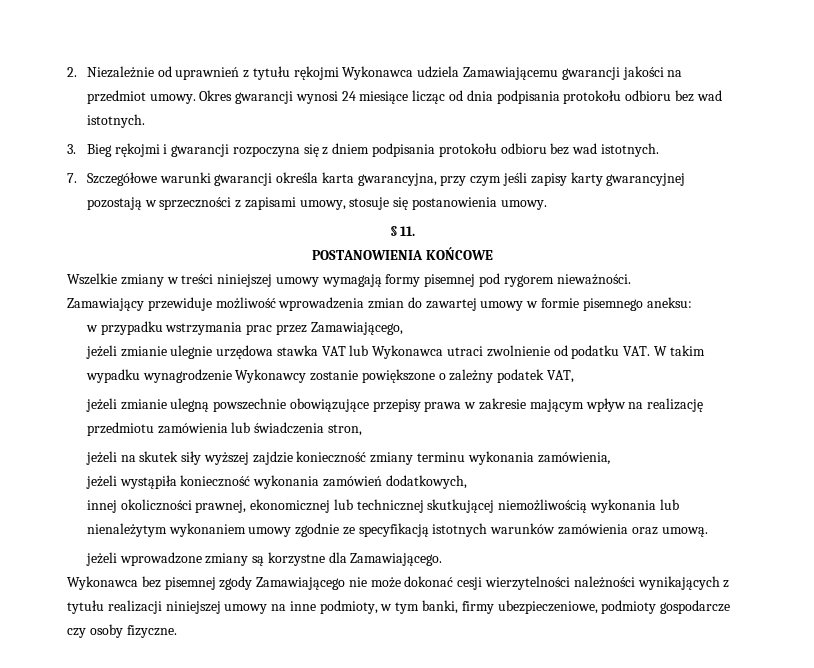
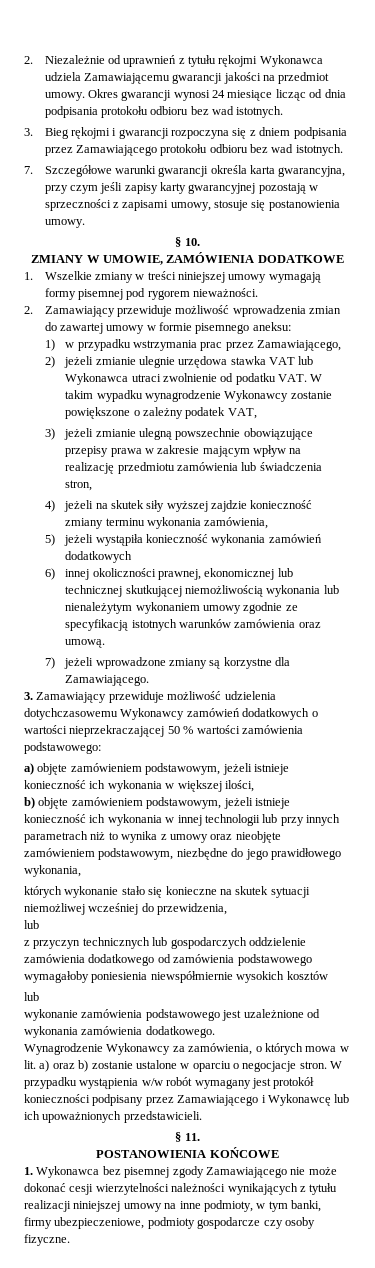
- 3. Bieg rękojmi i gwarancji rozpoczyna się z dniem podpisania protokołu odbioru bez wad istotnych.
+ 3. Bieg rękojmi i gwarancji rozpoczyna się z dniem podpisania przez Zamawiającego protokołu odbioru bez wad istotnych.
- § 11.
- POSTANOWIENIA KOŃCOWE
- Wszelkie zmiany w treści niniejszej umowy wymagają formy pisemnej pod rygorem nieważności.
+ § 10.
+ ZMIANY W UMOWIE, ZAMÓWIENIA DODATKOWE
+ 1. Wszelkie zmiany w treści niniejszej umowy wymagają formy pisemnej pod rygorem nieważności.
- Zamawiający przewiduje możliwość wprowadzenia zmian do zawartej umowy w formie pisemnego aneksu:
+ 2. Zamawiający przewiduje możliwość wprowadzenia zmian do zawartej umowy w formie pisemnego aneksu:
- w przypadku wstrzymania prac przez Zamawiającego,
+ 1) w przypadku wstrzymania prac przez Zamawiającego,
- jeżeli zmianie ulegnie urzędowa stawka VAT lub Wykonawca utraci zwolnienie od podatku VAT. W takim wypadku wynagrodzenie Wykonawcy zostanie powiększone o zależny podatek VAT,
+ 2) jeżeli zmianie ulegnie urzędowa stawka VAT lub Wykonawca utraci zwolnienie od podatku VAT. W takim wypadku wynagrodzenie Wykonawcy zostanie powiększone o zależny podatek VAT,
- jeżeli zmianie ulegną powszechnie obowiązujące przepisy prawa w zakresie mającym wpływ na realizację przedmiotu zamówienia lub świadczenia stron,
+ 3) jeżeli zmianie ulegną powszechnie obowiązujące przepisy prawa w zakresie mającym wpływ na realizację przedmiotu zamówienia lub świadczenia stron,
- jeżeli na skutek siły wyższej zajdzie konieczność zmiany terminu wykonania zamówienia,
+ 4) jeżeli na skutek siły wyższej zajdzie konieczność zmiany terminu wykonania zamówienia,
- jeżeli wystąpiła konieczność wykonania zamówień dodatkowych,
- innej okoliczności prawnej, ekonomicznej lub technicznej skutkującej niemożliwością wykonania lub nienależytym wykonaniem umowy zgodnie ze specyfikacją istotnych warunków zamówienia oraz umową.
+ 5) jeżeli wystąpiła konieczność wykonania zamówień dodatkowych
+ 6) innej okoliczności prawnej, ekonomicznej lub technicznej skutkującej niemożliwością wykonania lub nienależytym wykonaniem umowy zgodnie ze specyfikacją istotnych warunków zamówienia oraz umową.
- jeżeli wprowadzone zmiany są korzystne dla Zamawiającego.
+ 7) jeżeli wprowadzone zmiany są korzystne dla Zamawiającego.
- Wykonawca bez pisemnej zgody Zamawiającego nie może dokonać cesji wierzytelności należności wynikających z tytułu realizacji niniejszej umowy na inne podmioty, w tym banki, firmy ubezpieczeniowe, podmioty gospodarcze czy osoby fizyczne.
+ 3. Zamawiający przewiduje możliwość udzielenia dotychczasowemu Wykonawcy zamówień dodatkowych o wartości nieprzekraczającej 50 % wartości zamówienia podstawowego:
+ a) objęte zamówieniem podstawowym, jeżeli istnieje konieczność ich wykonania w większej ilości,
+ b) objęte zamówieniem podstawowym, jeżeli istnieje konieczność ich wykonania w innej technologii lub przy innych parametrach niż to wynika z umowy oraz nieobjęte zamówieniem podstawowym, niezbędne do jego prawidłowego wykonania,
+ których wykonanie stało się konieczne na skutek sytuacji niemożliwej wcześniej do przewidzenia,
+ lub
+ z przyczyn technicznych lub gospodarczych oddzielenie zamówienia dodatkowego od zamówienia podstawowego wymagałoby poniesienia niewspółmiernie wysokich kosztów
+ lub
+ wykonanie zamówienia podstawowego jest uzależnione od wykonania zamówienia dodatkowego.
+ Wynagrodzenie Wykonawcy za zamówienia, o których mowa w lit. a) oraz b) zostanie ustalone w oparciu o negocjacje stron. W przypadku wystąpienia w/w robót wymagany jest protokół konieczności podpisany przez Zamawiającego i Wykonawcę lub ich upoważnionych przedstawicieli.
+ § 11.
+ POSTANOWIENIA KOŃCOWE
+ 1. Wykonawca bez pisemnej zgody Zamawiającego nie może dokonać cesji wierzytelności należności wynikających z tytułu realizacji niniejszej umowy na inne podmioty, w tym banki, firmy ubezpieczeniowe, podmioty gospodarcze czy osoby fizyczne.

